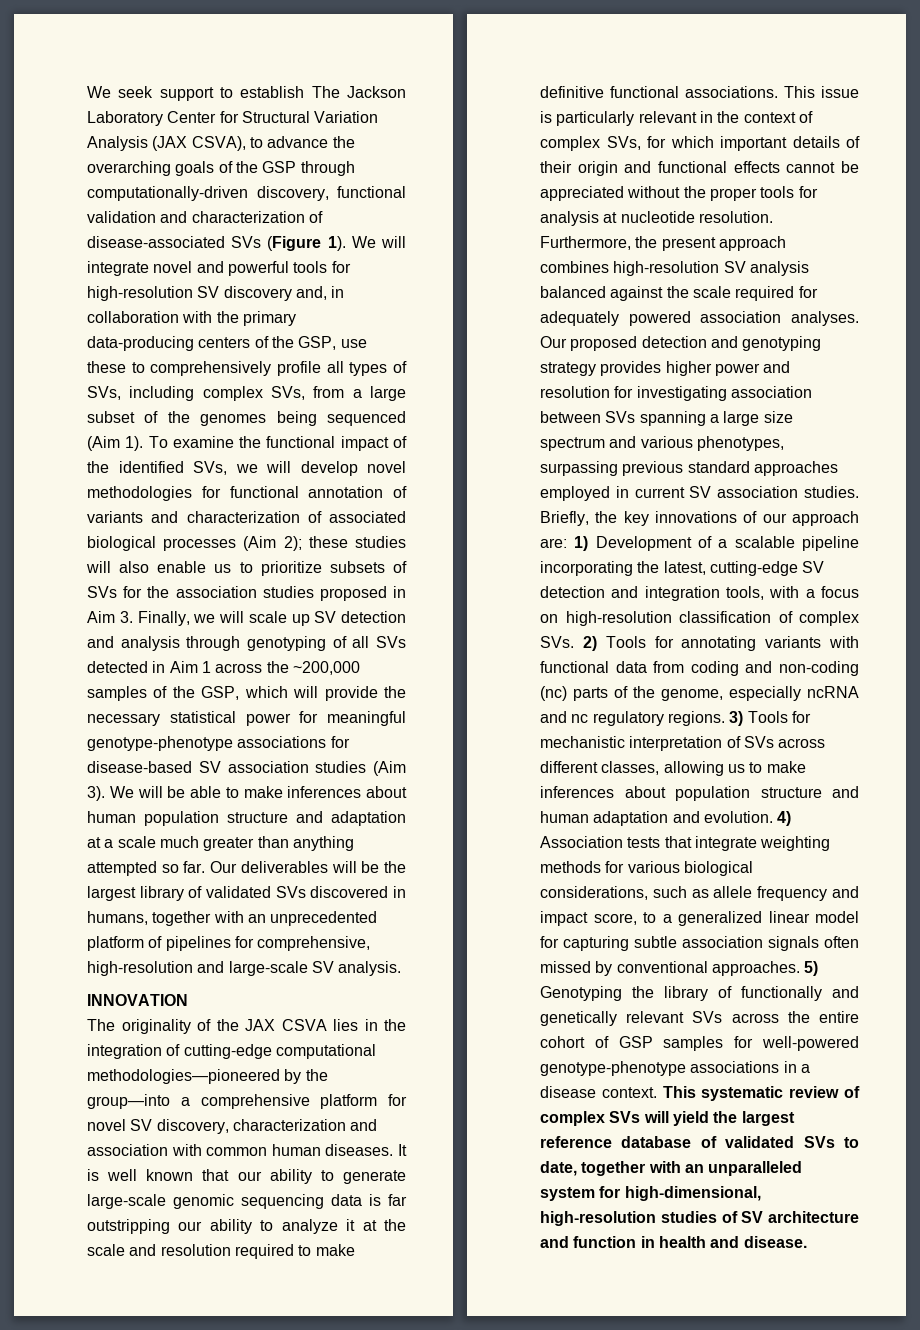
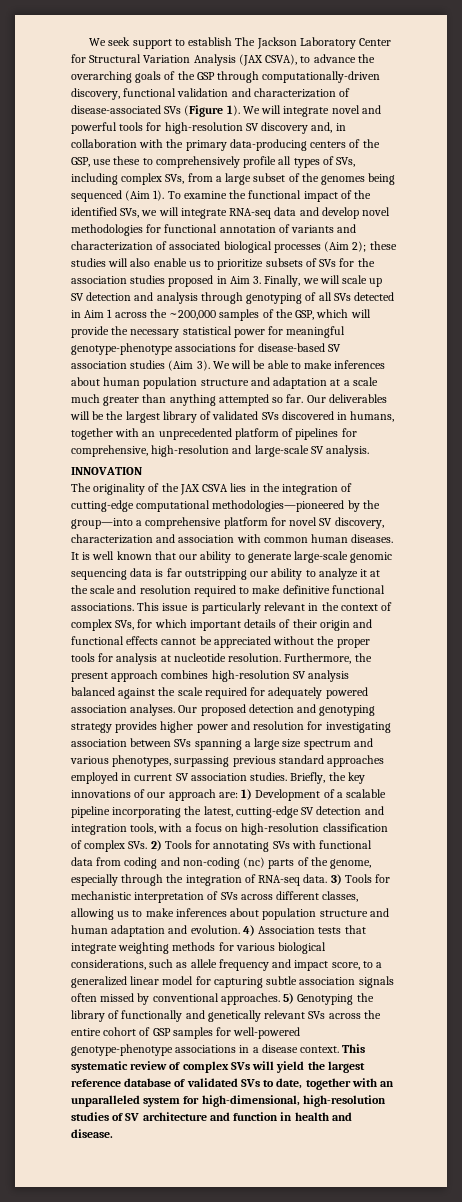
- To examine the functional impact of the identified SVs, we will develop novel methodologies for functional annotation of variants and characterization of associated biological processes (Aim 2);
+ To examine the functional impact of the identified SVs, we will integrate RNA-seq data and develop novel methodologies for functional annotation of variants and characterization of associated biological processes (Aim 2);
- Briefly, the key innovations of our approach are: 1) Development of a scalable pipeline incorporating the latest, cutting-edge SV detection and integration tools, with a focus on high-resolution classification of complex SVs. 2) Tools for annotating variants with functional data from coding and non-coding (nc) parts of the genome, especially ncRNA and nc regulatory regions.
+ Briefly, the key innovations of our approach are: 1) Development of a scalable pipeline incorporating the latest, cutting-edge SV detection and integration tools, with a focus on high-resolution classification of complex SVs. 2) Tools for annotating SVs with functional data from coding and non-coding (nc) parts of the genome, especially through the integration of RNA-seq data.

